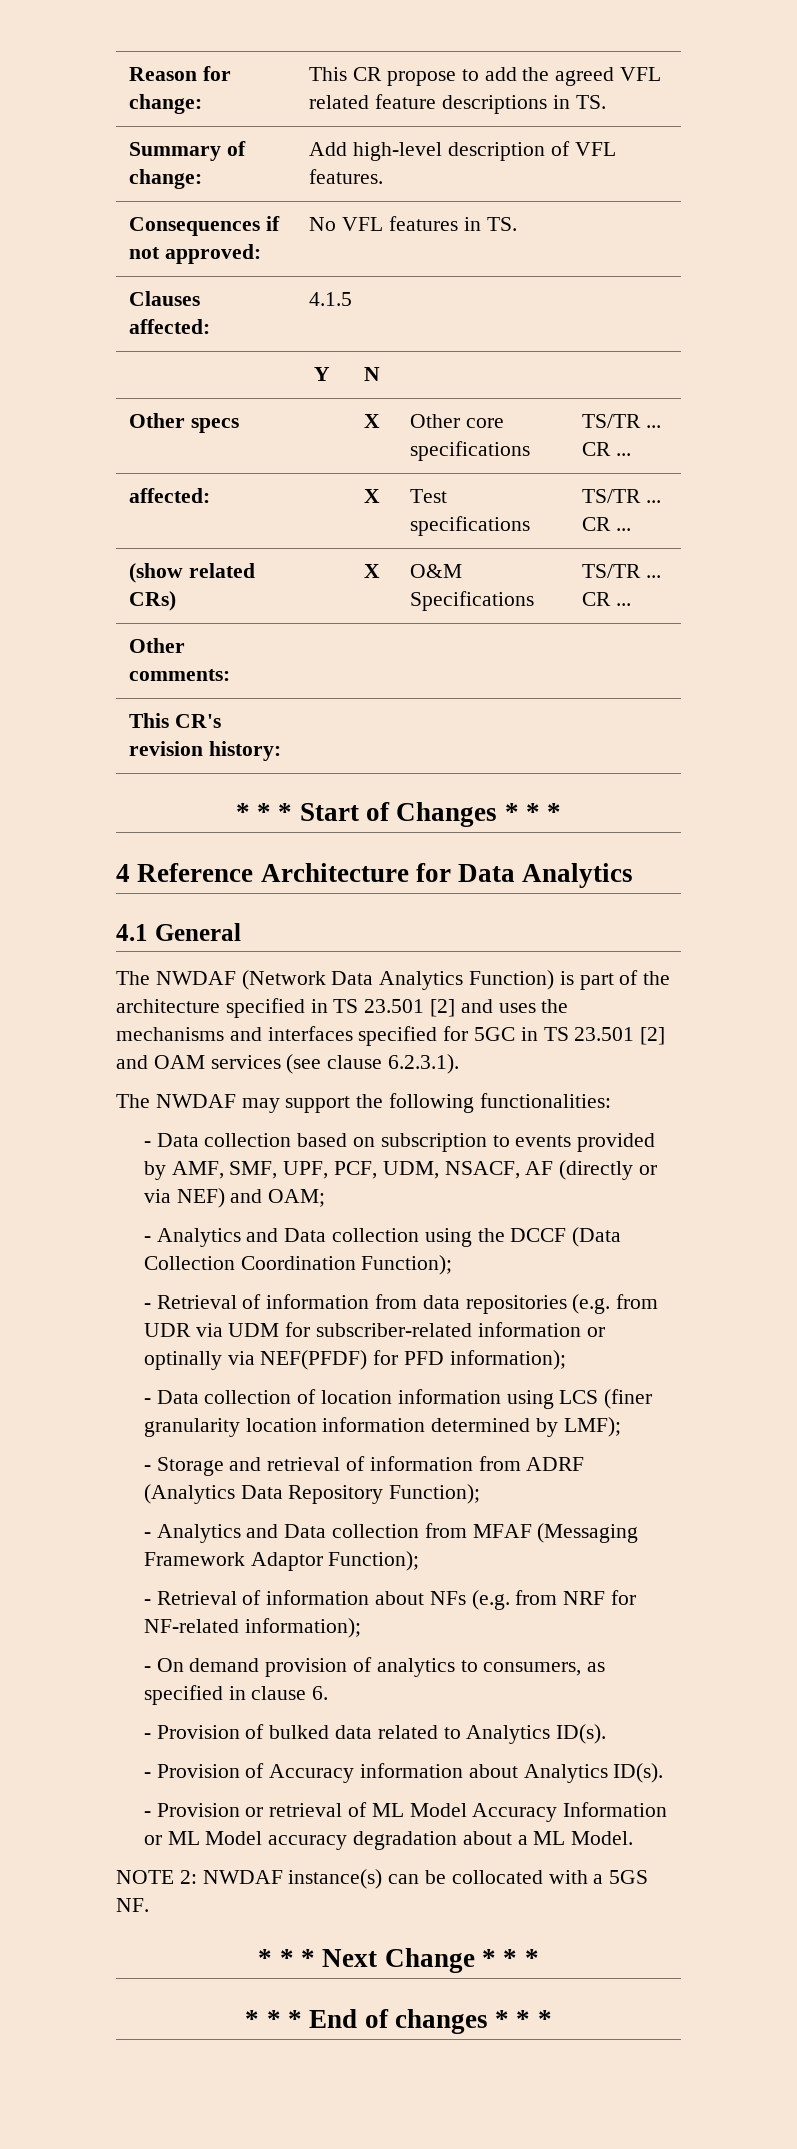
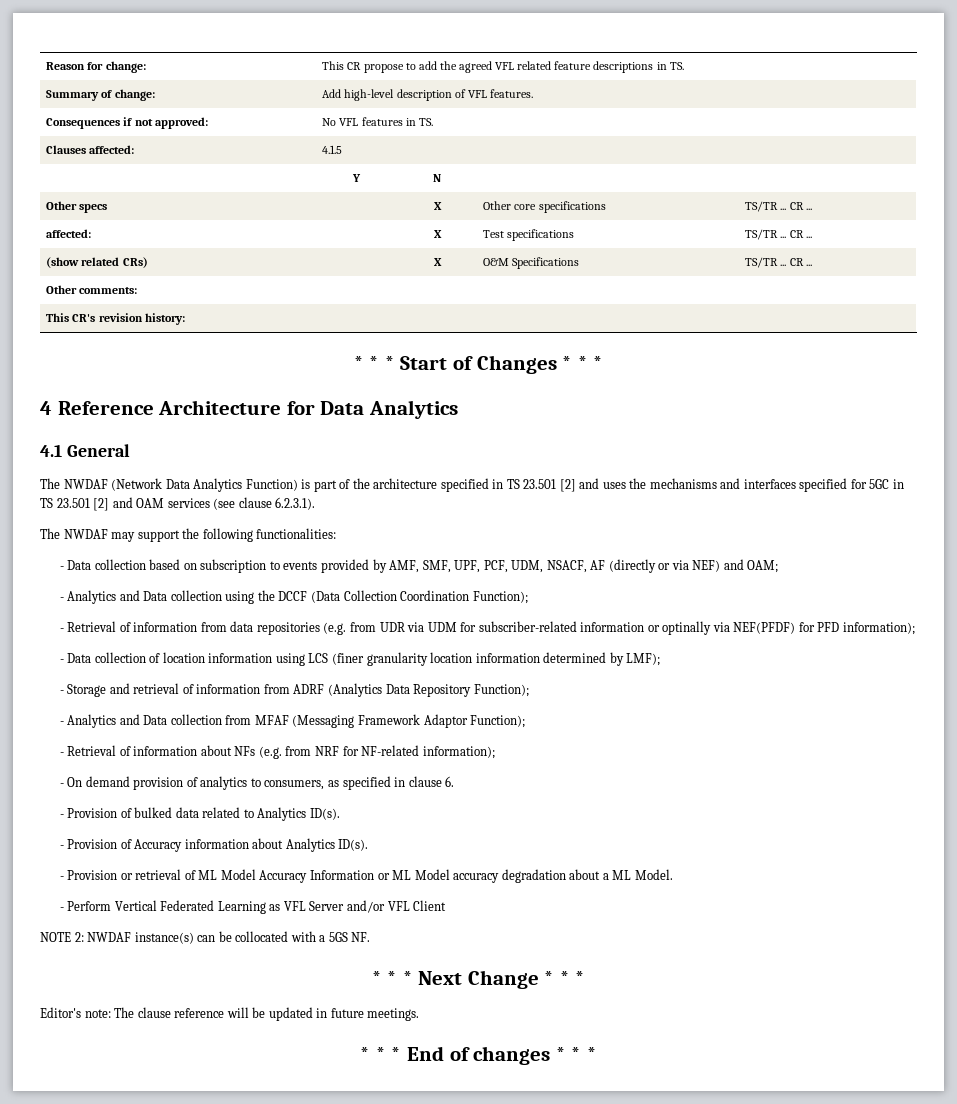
+ - Perform Vertical Federated Learning as VFL Server and/or VFL Client
+ Editor's note: The clause reference will be updated in future meetings.

